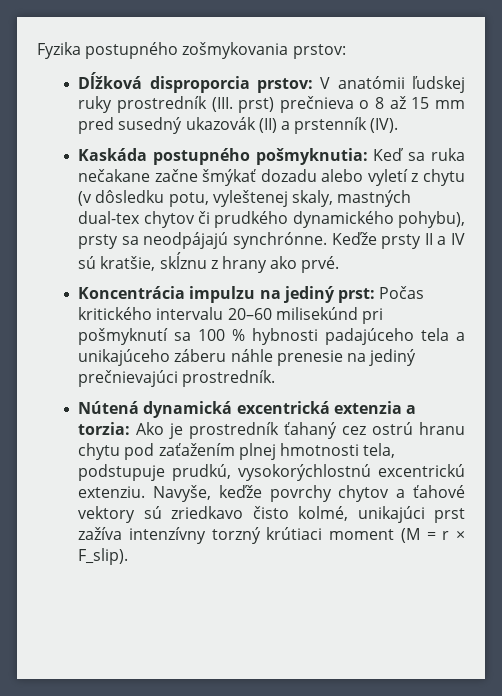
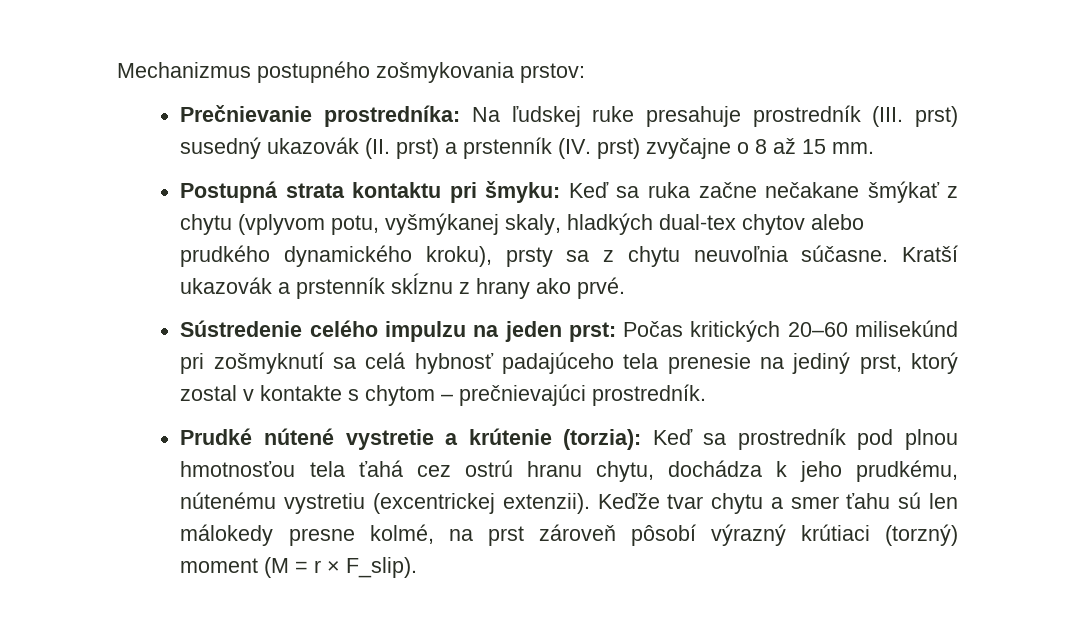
- Fyzika postupného zošmykovania prstov:
+ Mechanizmus postupného zošmykovania prstov:
- Dĺžková disproporcia prstov: V anatómii ľudskej ruky prostredník (III. prst) prečnieva o 8 až 15 mm pred susedný ukazovák (II) a prstenník (IV).
- Kaskáda postupného pošmyknutia: Keď sa ruka nečakane začne šmýkať dozadu alebo vyletí z chytu (v dôsledku potu, vyleštenej skaly, mastných dual-tex chytov či prudkého dynamického pohybu), prsty sa neodpájajú synchrónne. Keďže prsty II a IV sú kratšie, skĺznu z hrany ako prvé.
+ Prečnievanie prostredníka: Na ľudskej ruke presahuje prostredník (III. prst) susedný ukazovák (II. prst) a prstenník (IV. prst) zvyčajne o 8 až 15 mm.
+ Postupná strata kontaktu pri šmyku: Keď sa ruka začne nečakane šmýkať z chytu (vplyvom potu, vyšmýkanej skaly, hladkých dual-tex chytov alebo prudkého dynamického kroku), prsty sa z chytu neuvoľnia súčasne. Kratší ukazovák a prstenník skĺznu z hrany ako prvé.
- Koncentrácia impulzu na jediný prst: Počas kritického intervalu 20–60 milisekúnd pri pošmyknutí sa 100 % hybnosti padajúceho tela a unikajúceho záberu náhle prenesie na jediný prečnievajúci prostredník.
- Nútená dynamická excentrická extenzia a torzia: Ako je prostredník ťahaný cez ostrú hranu chytu pod zaťažením plnej hmotnosti tela, podstupuje prudkú, vysokorýchlostnú excentrickú extenziu. Navyše, keďže povrchy chytov a ťahové vektory sú zriedkavo čisto kolmé, unikajúci prst zažíva intenzívny torzný krútiaci moment (M = r × F_slip).
+ Sústredenie celého impulzu na jeden prst: Počas kritických 20–60 milisekúnd pri zošmyknutí sa celá hybnosť padajúceho tela prenesie na jediný prst, ktorý zostal v kontakte s chytom – prečnievajúci prostredník.
+ Prudké nútené vystretie a krútenie (torzia): Keď sa prostredník pod plnou hmotnosťou tela ťahá cez ostrú hranu chytu, dochádza k jeho prudkému, nútenému vystretiu (excentrickej extenzii). Keďže tvar chytu a smer ťahu sú len málokedy presne kolmé, na prst zároveň pôsobí výrazný krútiaci (torzný) moment (M = r × F_slip).

